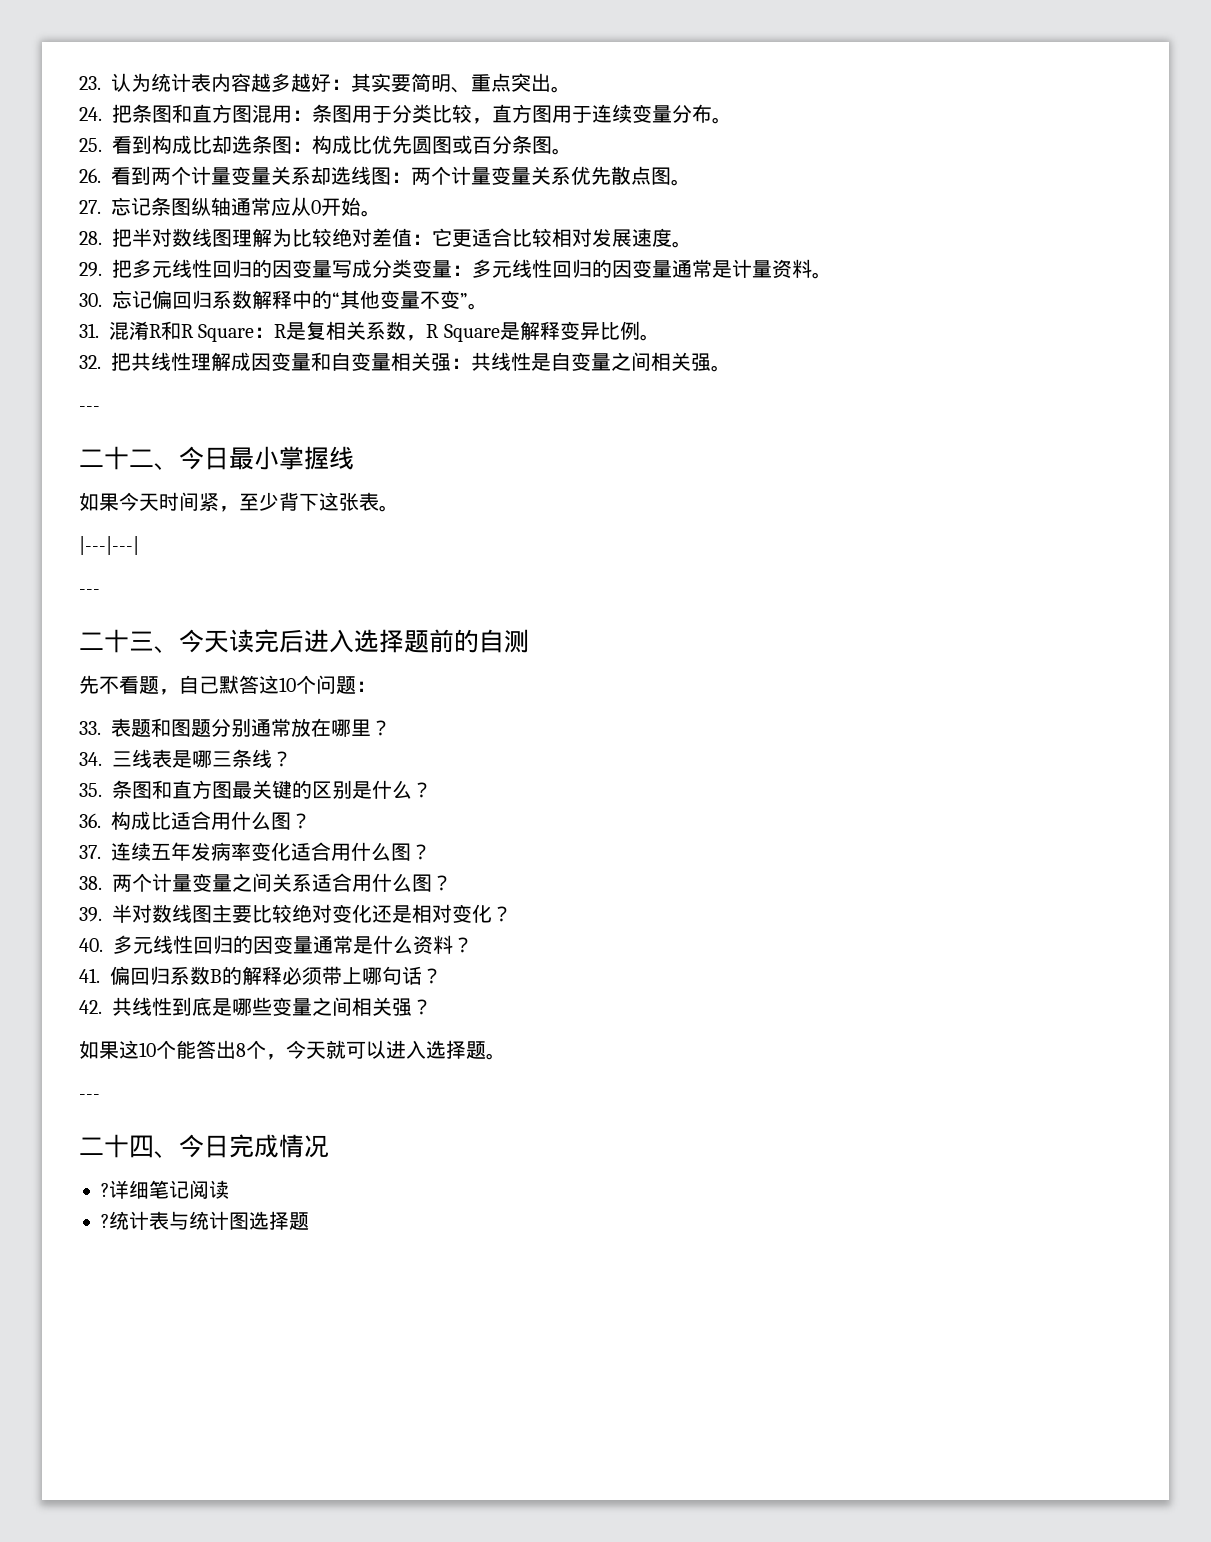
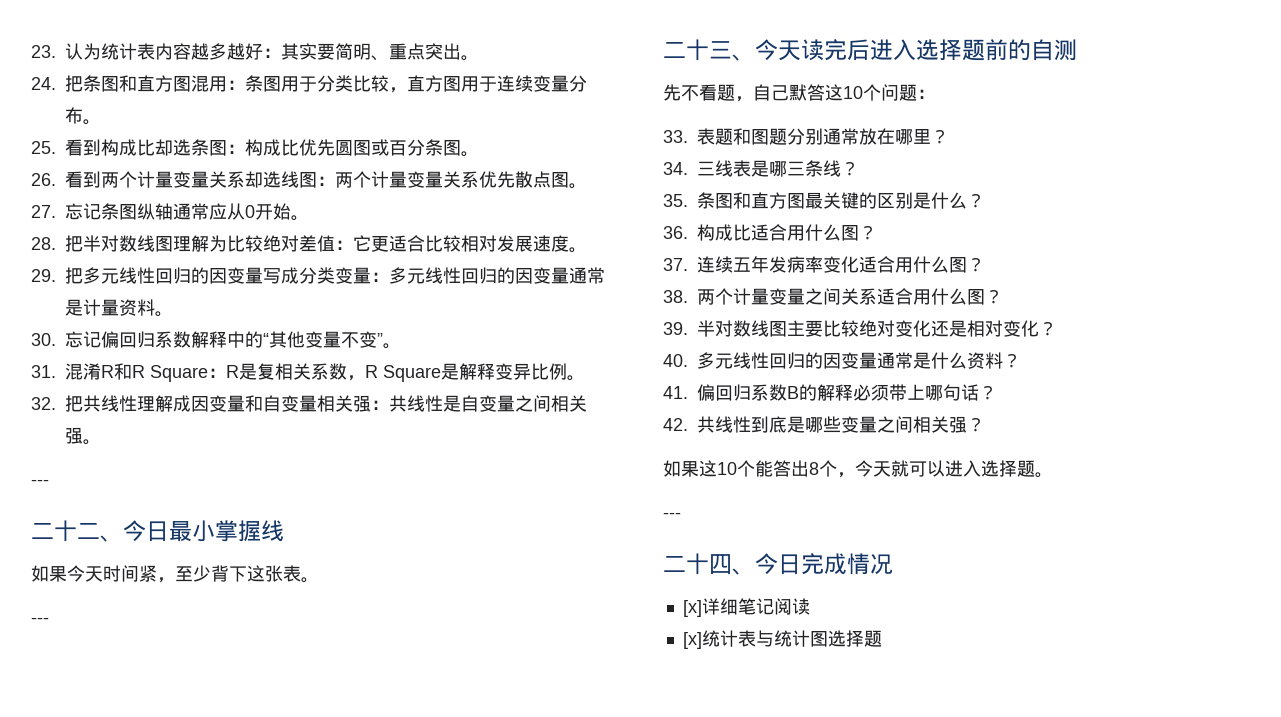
- |---|---|
- ?详细笔记阅读
+ [x]详细笔记阅读
- ?统计表与统计图选择题
+ [x]统计表与统计图选择题

